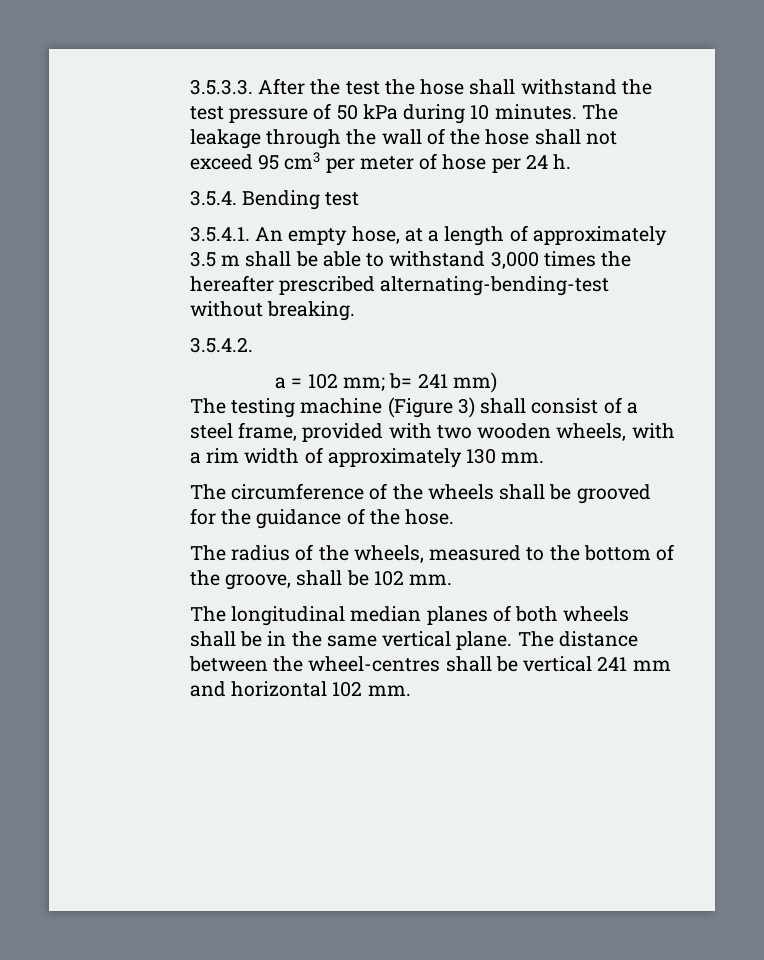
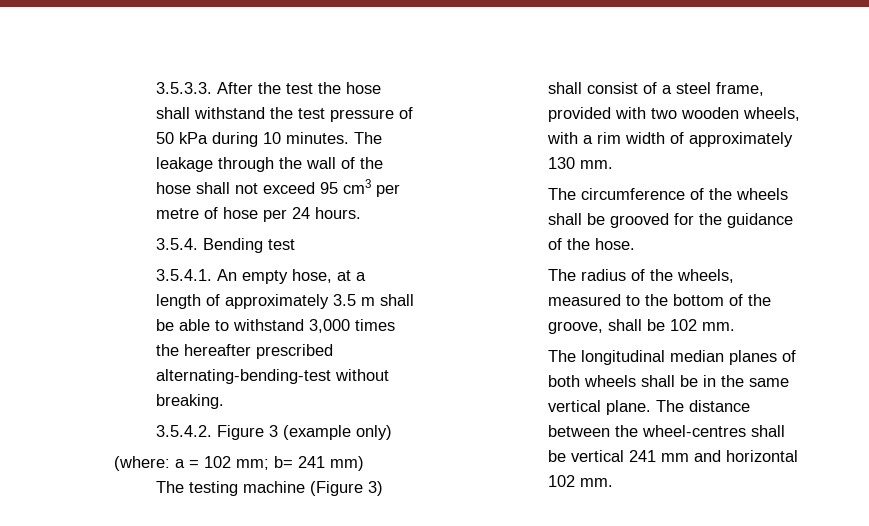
- The leakage through the wall of the hose shall not exceed 95 cm3 per meter of hose per 24 h.
+ The leakage through the wall of the hose shall not exceed 95 cm3 per metre of hose per 24 hours.
- 3.5.4.2.
- a = 102 mm; b= 241 mm)
+ 3.5.4.2. Figure 3 (example only)
+ (where: a = 102 mm; b= 241 mm)

